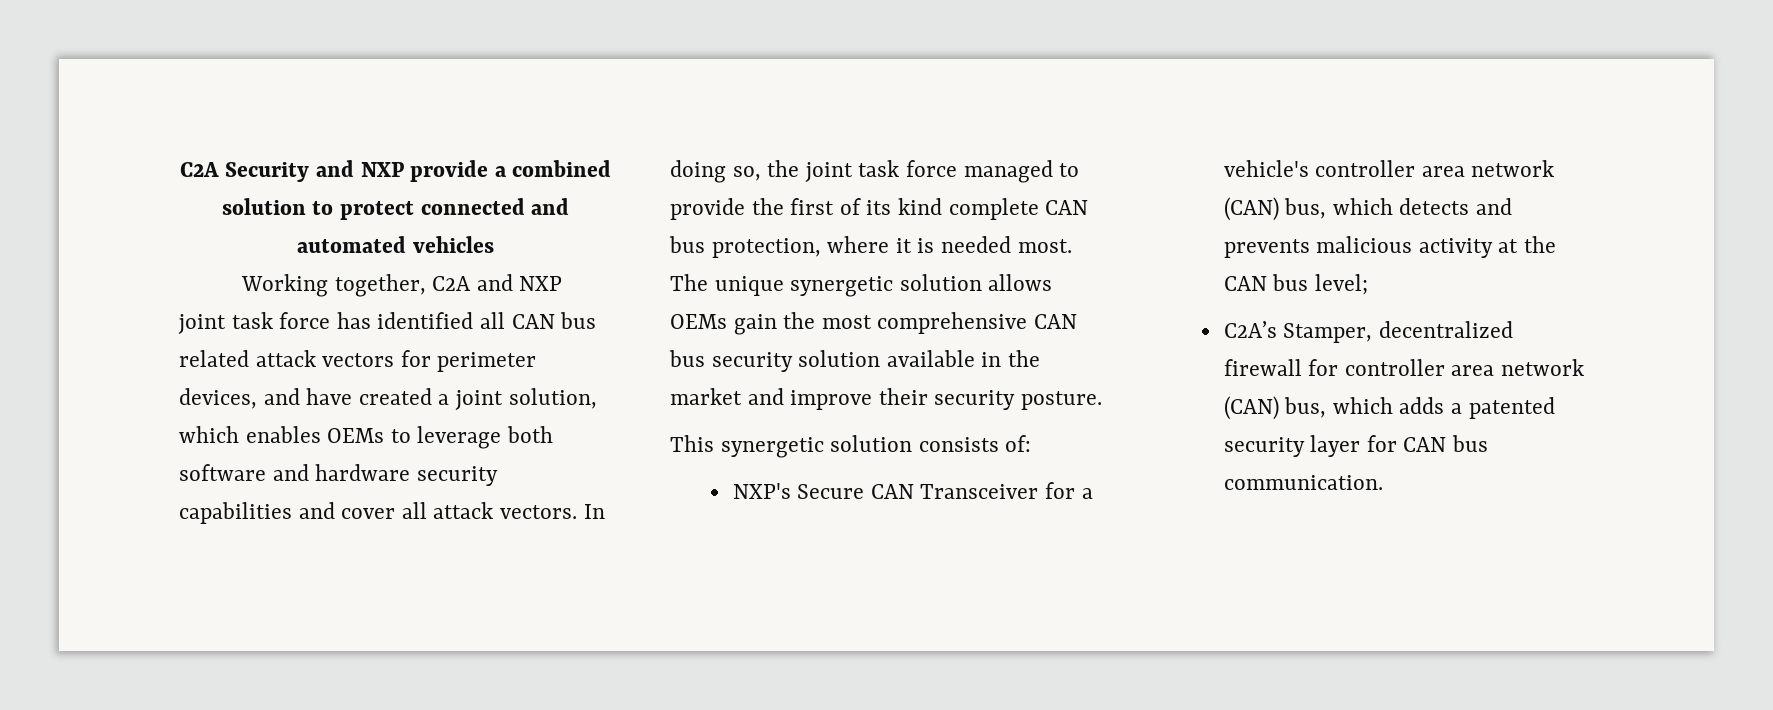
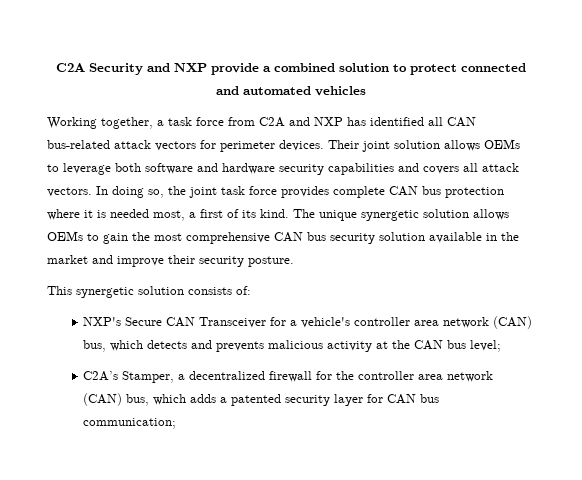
- Working together, C2A and NXP joint task force has identified all CAN bus related attack vectors for perimeter devices, and have created a joint solution, which enables OEMs to leverage both software and hardware security capabilities and cover all attack vectors.
+ Working together, a task force from C2A and NXP has identified all CAN bus-related attack vectors for perimeter devices. Their joint solution allows OEMs to leverage both software and hardware security capabilities and covers all attack vectors.
- In doing so, the joint task force managed to provide the first of its kind complete CAN bus protection, where it is needed most.
+ In doing so, the joint task force provides complete CAN bus protection where it is needed most, a first of its kind.
- The unique synergetic solution allows OEMs gain the most comprehensive CAN bus security solution available in the market and improve their security posture.
+ The unique synergetic solution allows OEMs to gain the most comprehensive CAN bus security solution available in the market and improve their security posture.
- C2A’s Stamper, decentralized firewall for controller area network (CAN) bus, which adds a patented security layer for CAN bus communication.
+ C2A’s Stamper, a decentralized firewall for the controller area network (CAN) bus, which adds a patented security layer for CAN bus communication;

